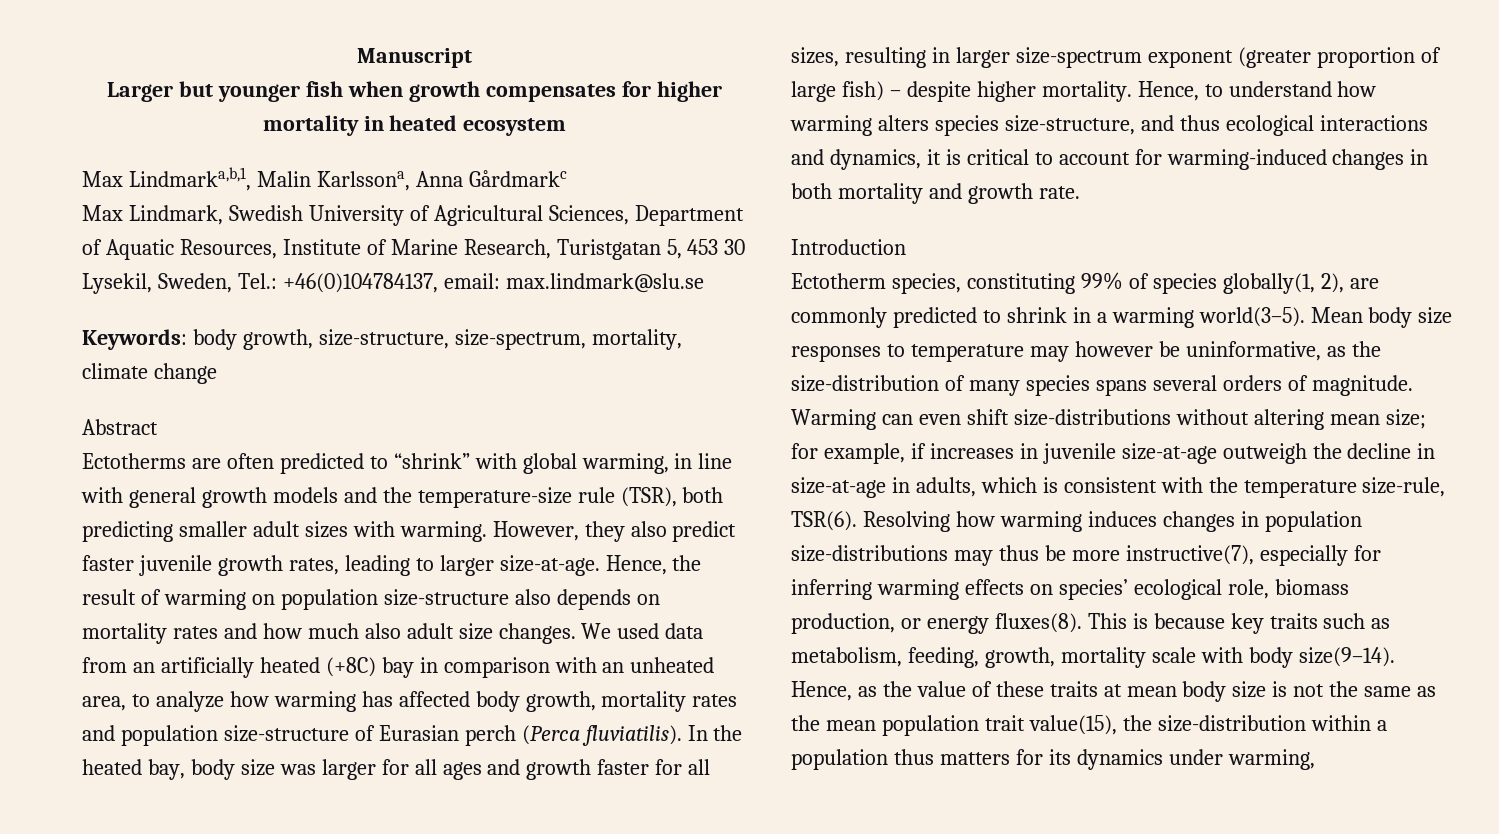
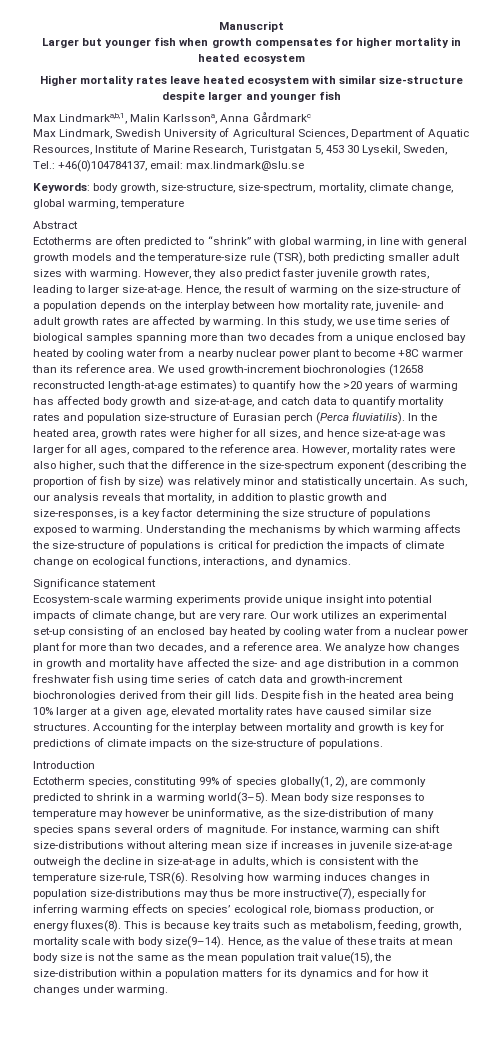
+ Higher mortality rates leave heated ecosystem with similar size-structure despite larger and younger fish
- Keywords: body growth, size-structure, size-spectrum, mortality, climate change
+ Keywords: body growth, size-structure, size-spectrum, mortality, climate change, global warming, temperature
- Hence, the result of warming on population size-structure also depends on mortality rates and how much also adult size changes. We used data from an artificially heated (+8C) bay in comparison with an unheated area, to analyze how warming has affected body growth, mortality rates and population size-structure of Eurasian perch (Perca fluviatilis).
+ Hence, the result of warming on the size-structure of a population depends on the interplay between how mortality rate, juvenile- and adult growth rates are affected by warming. In this study, we use time series of biological samples spanning more than two decades from a unique enclosed bay heated by cooling water from a nearby nuclear power plant to become +8C warmer than its reference area. We used growth-increment biochronologies (12658 reconstructed length-at-age estimates) to quantify how the >20 years of warming has affected body growth and size-at-age, and catch data to quantify mortality rates and population size-structure of Eurasian perch (Perca fluviatilis).
- In the heated bay, body size was larger for all ages and growth faster for all sizes, resulting in larger size-spectrum exponent (greater proportion of large fish) – despite higher mortality. Hence, to understand how warming alters species size-structure, and thus ecological interactions and dynamics, it is critical to account for warming-induced changes in both mortality and growth rate.
+ In the heated area, growth rates were higher for all sizes, and hence size-at-age was larger for all ages, compared to the reference area. However, mortality rates were also higher, such that the difference in the size-spectrum exponent (describing the proportion of fish by size) was relatively minor and statistically uncertain. As such, our analysis reveals that mortality, in addition to plastic growth and size-responses, is a key factor determining the size structure of populations exposed to warming. Understanding the mechanisms by which warming affects the size-structure of populations is critical for prediction the impacts of climate change on ecological functions, interactions, and dynamics.
+ Significance statement
+ Ecosystem-scale warming experiments provide unique insight into potential impacts of climate change, but are very rare. Our work utilizes an experimental set-up consisting of an enclosed bay heated by cooling water from a nuclear power plant for more than two decades, and a reference area. We analyze how changes in growth and mortality have affected the size- and age distribution in a common freshwater fish using time series of catch data and growth-increment biochronologies derived from their gill lids. Despite fish in the heated area being 10% larger at a given age, elevated mortality rates have caused similar size structures. Accounting for the interplay between mortality and growth is key for predictions of climate impacts on the size-structure of populations.
- Warming can even shift size-distributions without altering mean size; for example, if increases in juvenile size-at-age outweigh the decline in size-at-age in adults, which is consistent with the temperature size-rule, TSR(6).
+ For instance, warming can shift size-distributions without altering mean size if increases in juvenile size-at-age outweigh the decline in size-at-age in adults, which is consistent with the temperature size-rule, TSR(6).
- Hence, as the value of these traits at mean body size is not the same as the mean population trait value(15), the size-distribution within a population thus matters for its dynamics under warming,
+ Hence, as the value of these traits at mean body size is not the same as the mean population trait value(15), the size-distribution within a population matters for its dynamics and for how it changes under warming.

